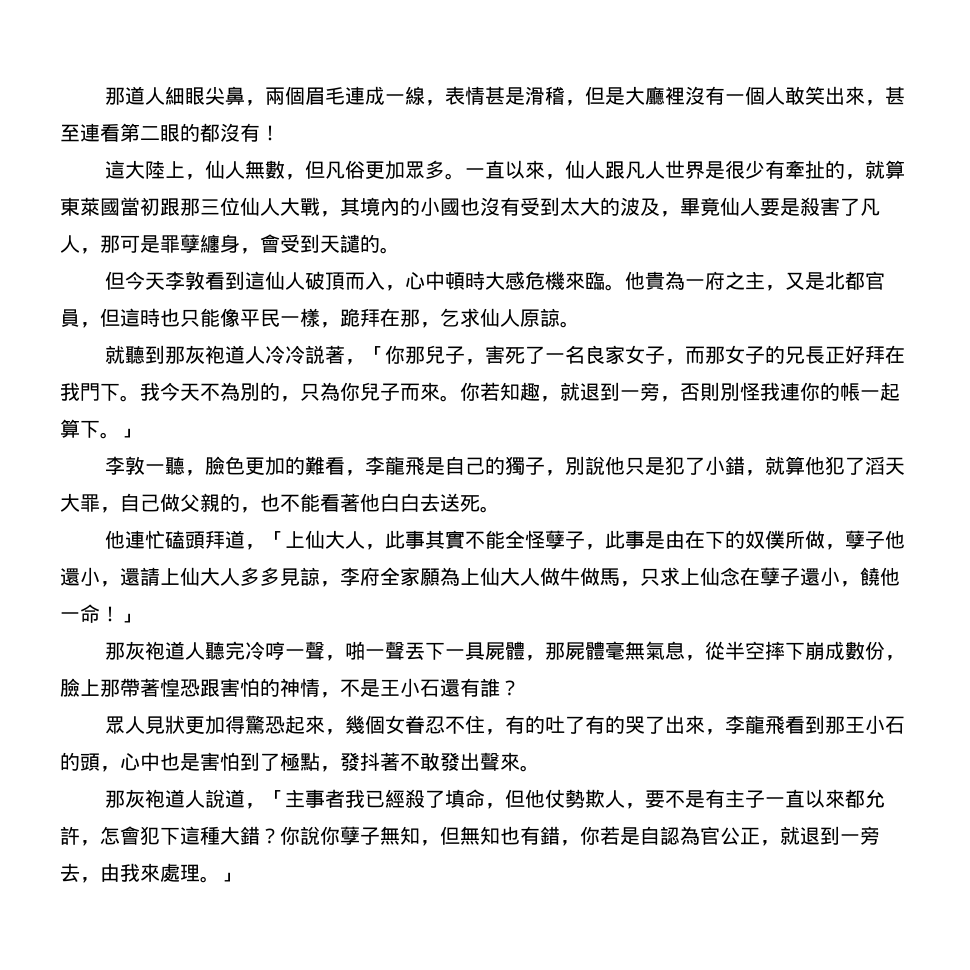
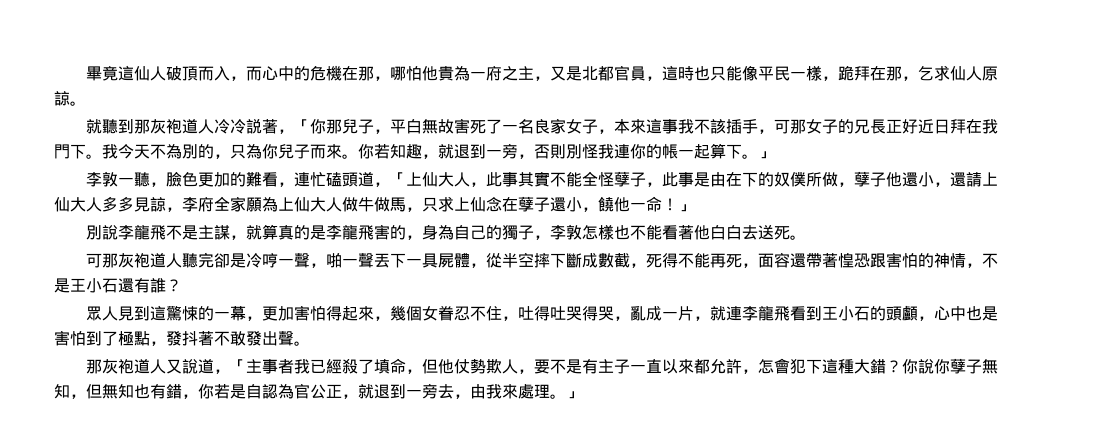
- 那道人細眼尖鼻，兩個眉毛連成一線，表情甚是滑稽，但是大廳裡沒有一個人敢笑出來，甚至連看第二眼的都沒有！
- 這大陸上，仙人無數，但凡俗更加眾多。一直以來，仙人跟凡人世界是很少有牽扯的，就算東萊國當初跟那三位仙人大戰，其境內的小國也沒有受到太大的波及，畢竟仙人要是殺害了凡人，那可是罪孽纏身，會受到天譴的。
- 但今天李敦看到這仙人破頂而入，心中頓時大感危機來臨。他貴為一府之主，又是北都官員，但這時也只能像平民一樣，跪拜在那，乞求仙人原諒。
+ 畢竟這仙人破頂而入，而心中的危機在那，哪怕他貴為一府之主，又是北都官員，這時也只能像平民一樣，跪拜在那，乞求仙人原諒。
- 就聽到那灰袍道人冷冷説著，「你那兒子，害死了一名良家女子，而那女子的兄長正好拜在我門下。
+ 就聽到那灰袍道人冷冷説著，「你那兒子，平白無故害死了一名良家女子，本來這事我不該插手，可那女子的兄長正好近日拜在我門下。
- 李敦一聽，臉色更加的難看，李龍飛是自己的獨子，別說他只是犯了小錯，就算他犯了滔天大罪，自己做父親的，也不能看著他白白去送死。
- 他連忙磕頭拜道，「上仙大人，此事其實不能全怪孽子，此事是由在下的奴僕所做，孽子他還小，還請上仙大人多多見諒，李府全家願為上仙大人做牛做馬，只求上仙念在孽子還小，饒他一命！」
+ 李敦一聽，臉色更加的難看，連忙磕頭道，「上仙大人，此事其實不能全怪孽子，此事是由在下的奴僕所做，孽子他還小，還請上仙大人多多見諒，李府全家願為上仙大人做牛做馬，只求上仙念在孽子還小，饒他一命！」
- 那灰袍道人聽完冷哼一聲，啪一聲丟下一具屍體，那屍體毫無氣息，從半空摔下崩成數份，臉上那帶著惶恐跟害怕的神情，不是王小石還有誰？
+ 別說李龍飛不是主謀，就算真的是李龍飛害的，身為自己的獨子，李敦怎樣也不能看著他白白去送死。
+ 可那灰袍道人聽完卻是冷哼一聲，啪一聲丟下一具屍體，從半空摔下斷成數截，死得不能再死，面容還帶著惶恐跟害怕的神情，不是王小石還有誰？
- 眾人見狀更加得驚恐起來，幾個女眷忍不住，有的吐了有的哭了出來，李龍飛看到那王小石的頭，心中也是害怕到了極點，發抖著不敢發出聲來。
+ 眾人見到這驚悚的一幕，更加害怕得起來，幾個女眷忍不住，吐得吐哭得哭，亂成一片，就連李龍飛看到王小石的頭顱，心中也是害怕到了極點，發抖著不敢發出聲。
- 那灰袍道人說道，「主事者我已經殺了填命，但他仗勢欺人，要不是有主子一直以來都允許，怎會犯下這種大錯？
+ 那灰袍道人又說道，「主事者我已經殺了填命，但他仗勢欺人，要不是有主子一直以來都允許，怎會犯下這種大錯？

